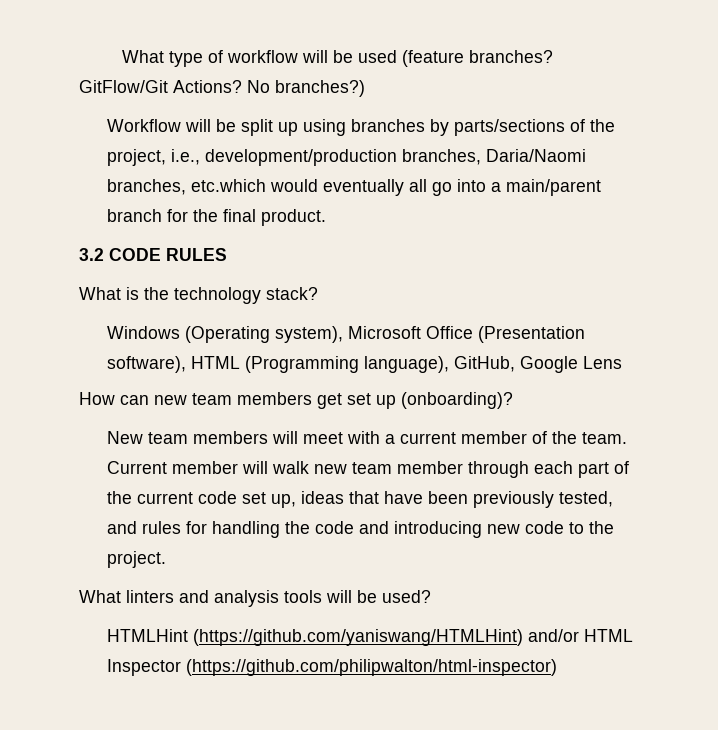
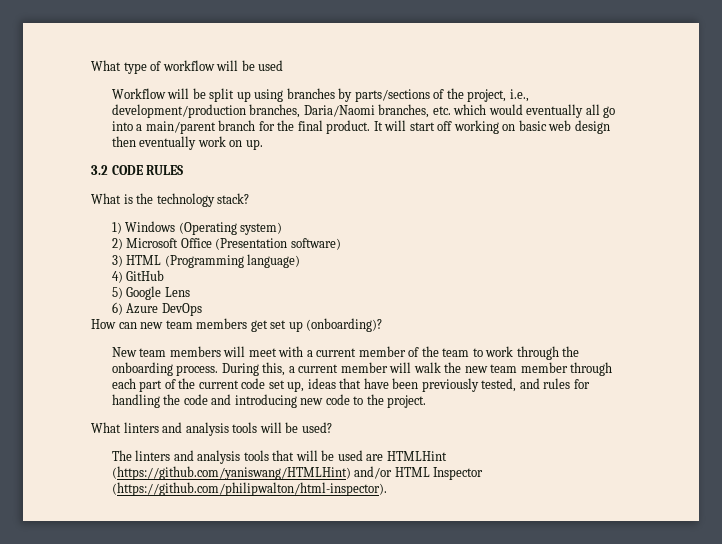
- What type of workflow will be used (feature branches? GitFlow/Git Actions? No branches?)
+ What type of workflow will be used
- Workflow will be split up using branches by parts/sections of the project, i.e., development/production branches, Daria/Naomi branches, etc.which would eventually all go into a main/parent branch for the final product.
+ Workflow will be split up using branches by parts/sections of the project, i.e., development/production branches, Daria/Naomi branches, etc. which would eventually all go into a main/parent branch for the final product. It will start off working on basic web design then eventually work on up.
- Windows (Operating system), Microsoft Office (Presentation software), HTML (Programming language), GitHub, Google Lens
+ 1) Windows (Operating system)
+ 2) Microsoft Office (Presentation software)
+ 3) HTML (Programming language)
+ 4) GitHub
+ 5) Google Lens
+ 6) Azure DevOps
- New team members will meet with a current member of the team. Current member will walk new team member through each part of the current code set up, ideas that have been previously tested, and rules for handling the code and introducing new code to the project.
+ New team members will meet with a current member of the team to work through the onboarding process. During this, a current member will walk the new team member through each part of the current code set up, ideas that have been previously tested, and rules for handling the code and introducing new code to the project.
- HTMLHint (https://github.com/yaniswang/HTMLHint) and/or HTML Inspector (https://github.com/philipwalton/html-inspector)
+ The linters and analysis tools that will be used are HTMLHint (https://github.com/yaniswang/HTMLHint) and/or HTML Inspector (https://github.com/philipwalton/html-inspector).

